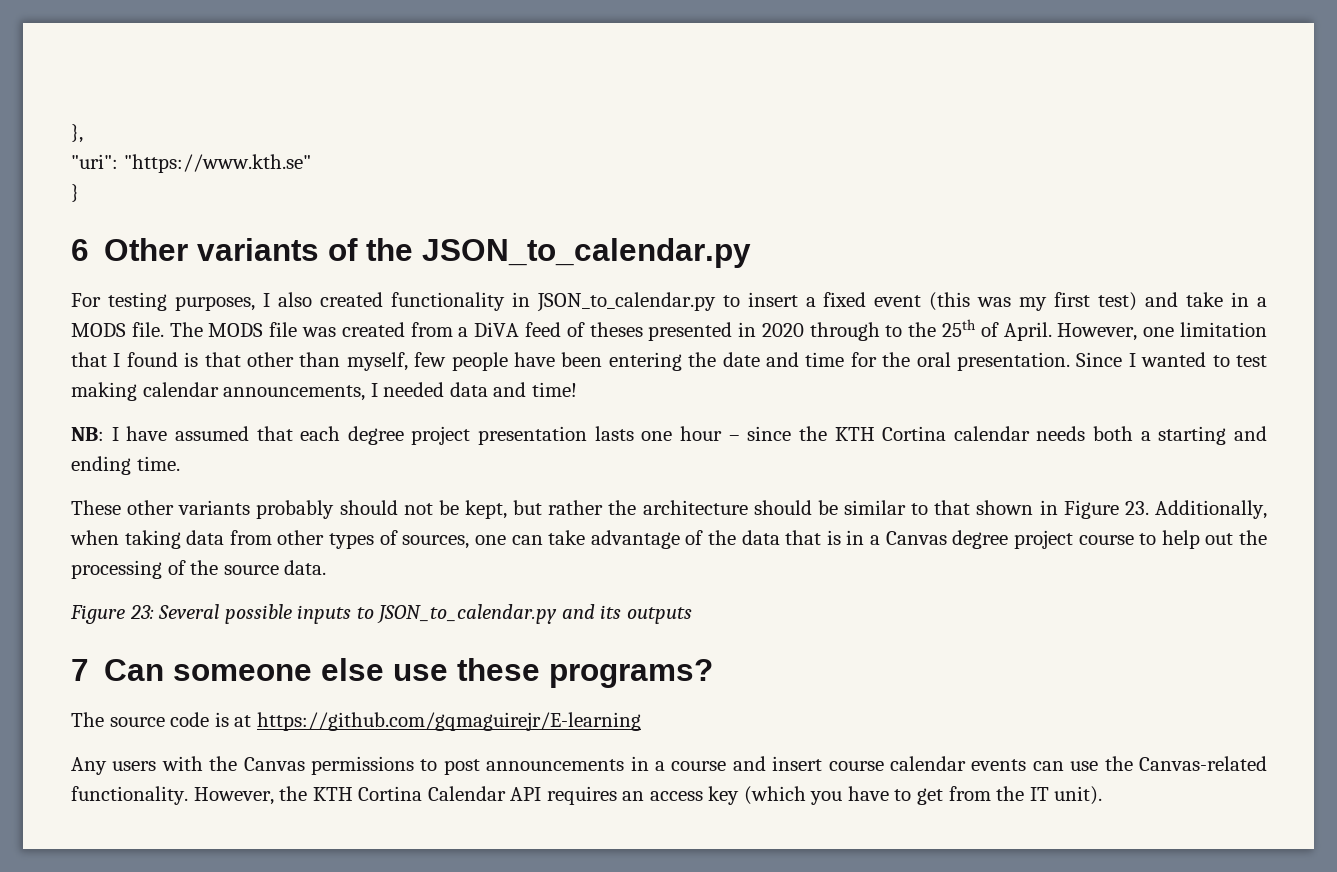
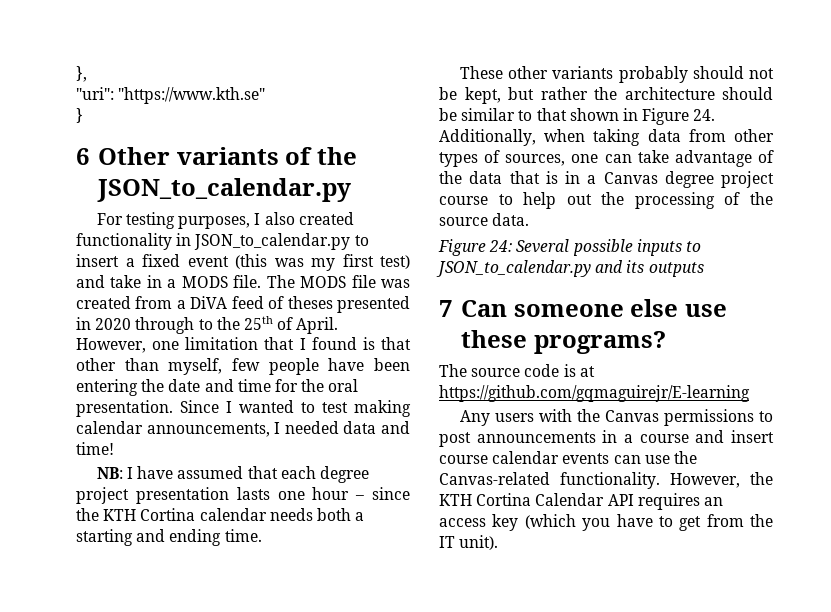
- These other variants probably should not be kept, but rather the architecture should be similar to that shown in Figure 23. Additionally, when taking data from other types of sources, one can take advantage of the data that is in a Canvas degree project course to help out the processing of the source data.
+ These other variants probably should not be kept, but rather the architecture should be similar to that shown in Figure 24. Additionally, when taking data from other types of sources, one can take advantage of the data that is in a Canvas degree project course to help out the processing of the source data.
- Figure 23: Several possible inputs to JSON_to_calendar.py and its outputs
+ Figure 24: Several possible inputs to JSON_to_calendar.py and its outputs

